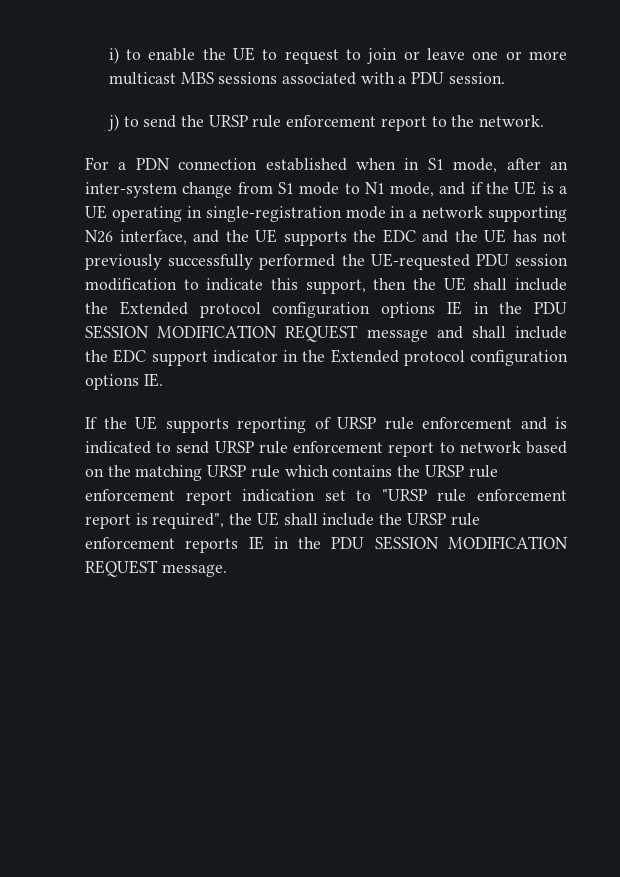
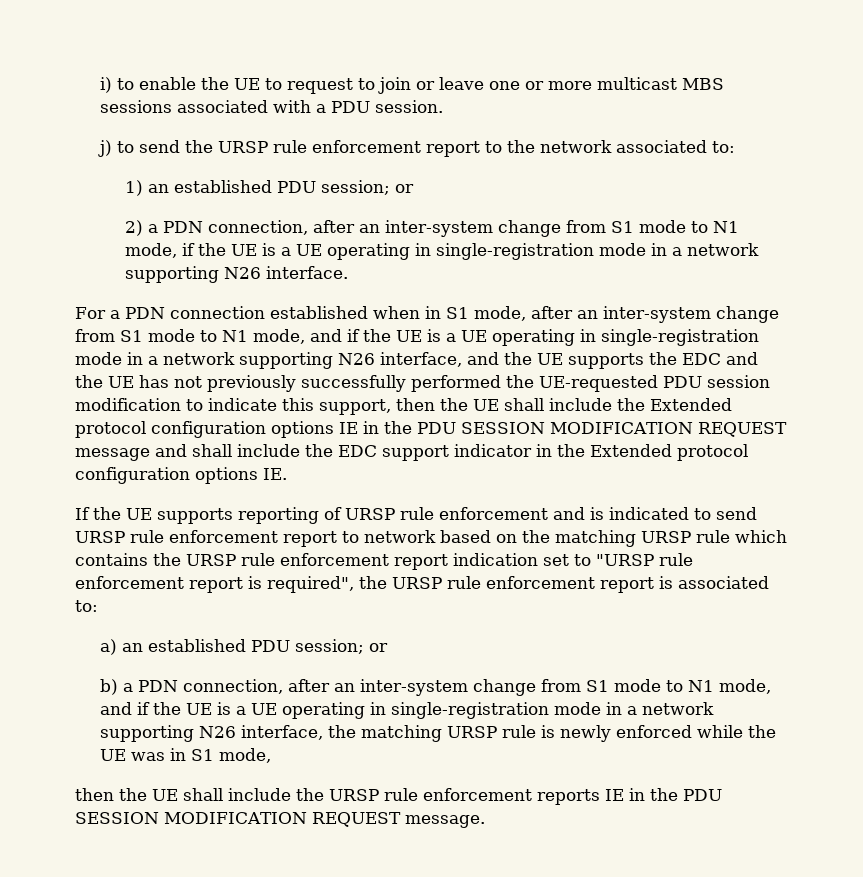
- j) to send the URSP rule enforcement report to the network.
+ j) to send the URSP rule enforcement report to the network associated to:
+ 1) an established PDU session; or
+ 2) a PDN connection, after an inter-system change from S1 mode to N1 mode, if the UE is a UE operating in single-registration mode in a network supporting N26 interface.
- If the UE supports reporting of URSP rule enforcement and is indicated to send URSP rule enforcement report to network based on the matching URSP rule which contains the URSP rule enforcement report indication set to "URSP rule enforcement report is required", the UE shall include the URSP rule enforcement reports IE in the PDU SESSION MODIFICATION REQUEST message.
+ If the UE supports reporting of URSP rule enforcement and is indicated to send URSP rule enforcement report to network based on the matching URSP rule which contains the URSP rule enforcement report indication set to "URSP rule enforcement report is required", the URSP rule enforcement report is associated to:
+ a) an established PDU session; or
+ b) a PDN connection, after an inter-system change from S1 mode to N1 mode, and if the UE is a UE operating in single-registration mode in a network supporting N26 interface, the matching URSP rule is newly enforced while the UE was in S1 mode,
+ then the UE shall include the URSP rule enforcement reports IE in the PDU SESSION MODIFICATION REQUEST message.

